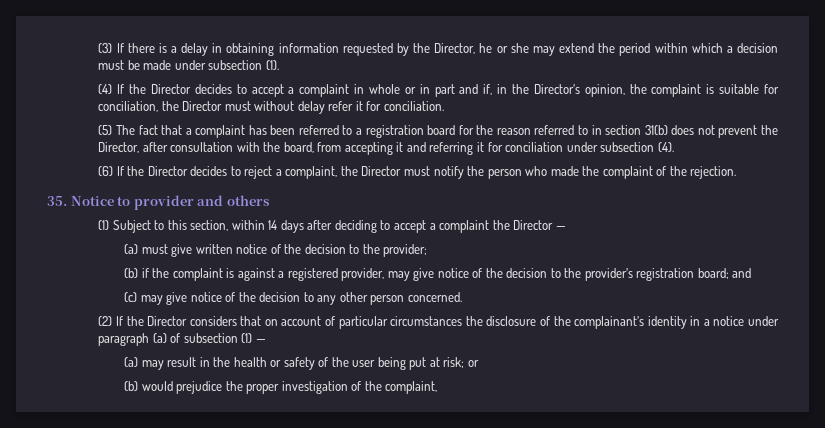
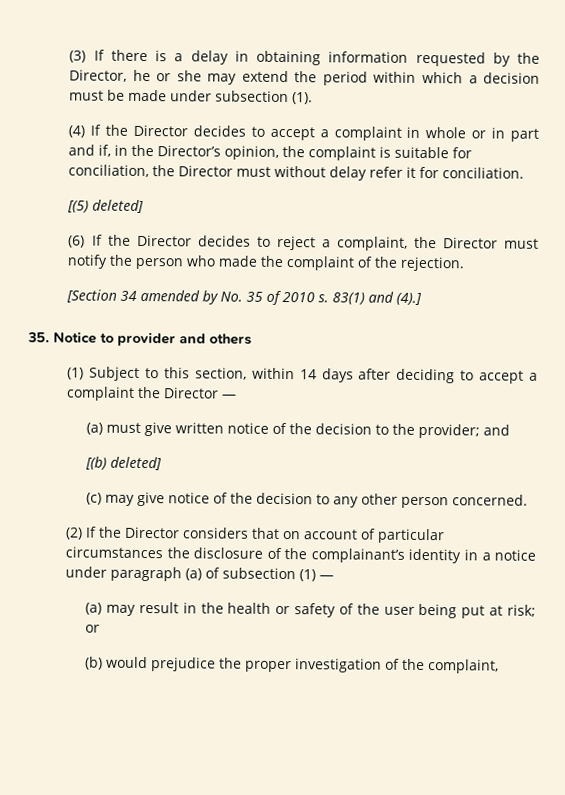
- (5) The fact that a complaint has been referred to a registration board for the reason referred to in section 31(b) does not prevent the Director, after consultation with the board, from accepting it and referring it for conciliation under subsection (4).
+ [(5) deleted]
+ [Section 34 amended by No. 35 of 2010 s. 83(1) and (4).]
- (a) must give written notice of the decision to the provider;
- (b) if the complaint is against a registered provider, may give notice of the decision to the provider’s registration board; and
+ (a) must give written notice of the decision to the provider; and
+ [(b) deleted]

